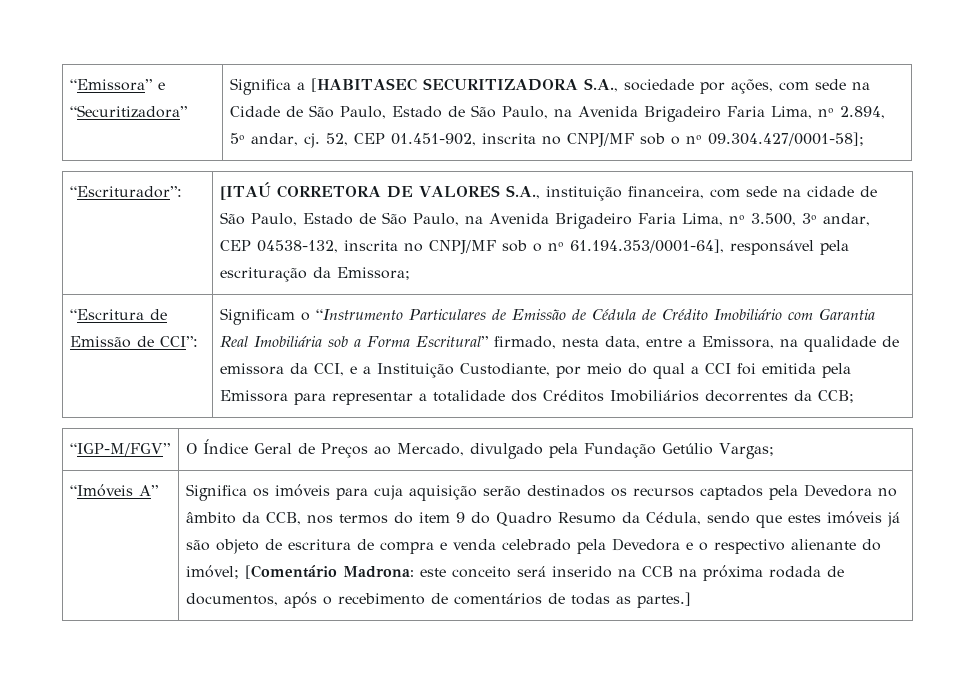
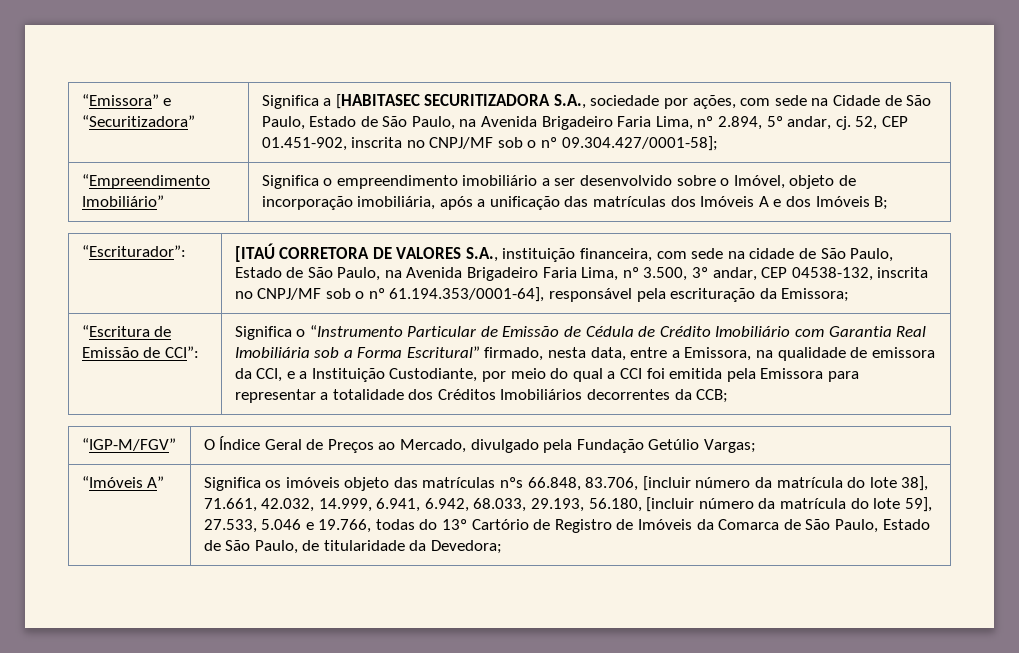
+ “Empreendimento Imobiliário” | Significa o empreendimento imobiliário a ser desenvolvido sobre o Imóvel, objeto de incorporação imobiliária, após a unificação das matrículas dos Imóveis A e dos Imóveis B;
- Significam o “Instrumento Particulares de Emissão de Cédula de Crédito Imobiliário com Garantia Real Imobiliária sob a Forma Escritural” firmado, nesta data, entre a Emissora, na qualidade de emissora da CCI, e a Instituição Custodiante, por meio do qual a CCI foi emitida pela Emissora para representar a totalidade dos Créditos Imobiliários decorrentes da CCB;
+ Significa o “Instrumento Particular de Emissão de Cédula de Crédito Imobiliário com Garantia Real Imobiliária sob a Forma Escritural” firmado, nesta data, entre a Emissora, na qualidade de emissora da CCI, e a Instituição Custodiante, por meio do qual a CCI foi emitida pela Emissora para representar a totalidade dos Créditos Imobiliários decorrentes da CCB;
- Significa os imóveis para cuja aquisição serão destinados os recursos captados pela Devedora no âmbito da CCB, nos termos do item 9 do Quadro Resumo da Cédula, sendo que estes imóveis já são objeto de escritura de compra e venda celebrado pela Devedora e o respectivo alienante do imóvel; [Comentário Madrona: este conceito será inserido na CCB na próxima rodada de documentos, após o recebimento de comentários de todas as partes.]
+ Significa os imóveis objeto das matrículas nºs 66.848, 83.706, [incluir número da matrícula do lote 38], 71.661, 42.032, 14.999, 6.941, 6.942, 68.033, 29.193, 56.180, [incluir número da matrícula do lote 59], 27.533, 5.046 e 19.766, todas do 13º Cartório de Registro de Imóveis da Comarca de São Paulo, Estado de São Paulo, de titularidade da Devedora;

